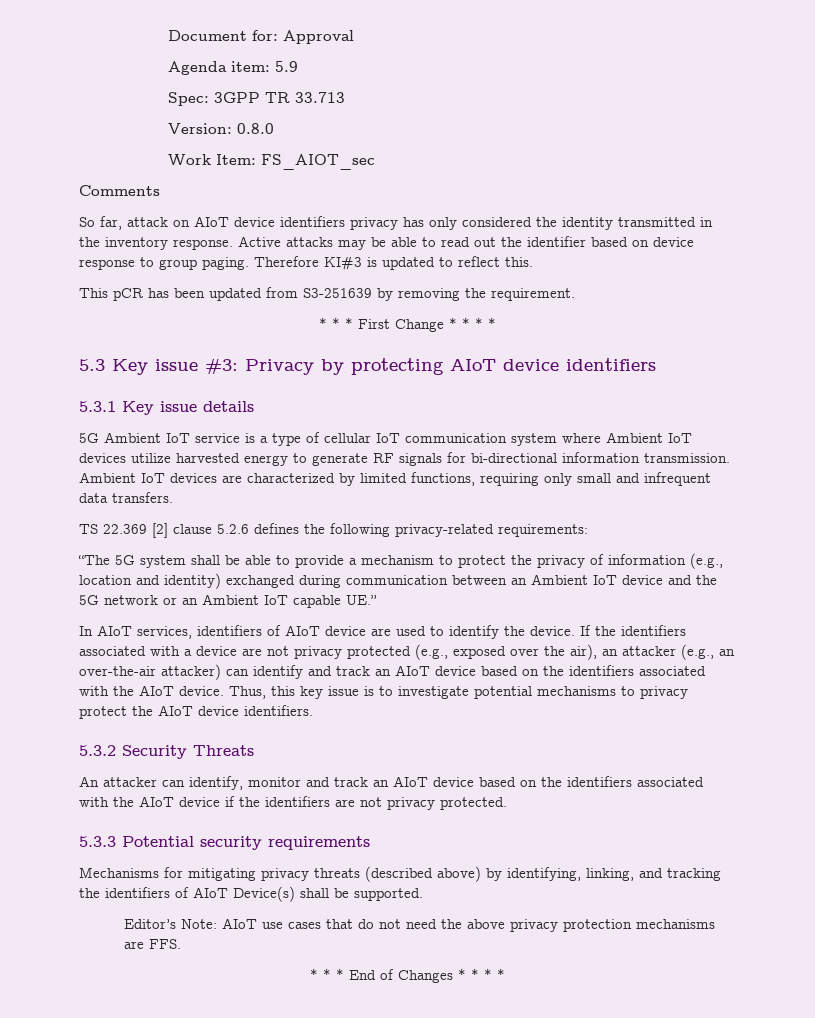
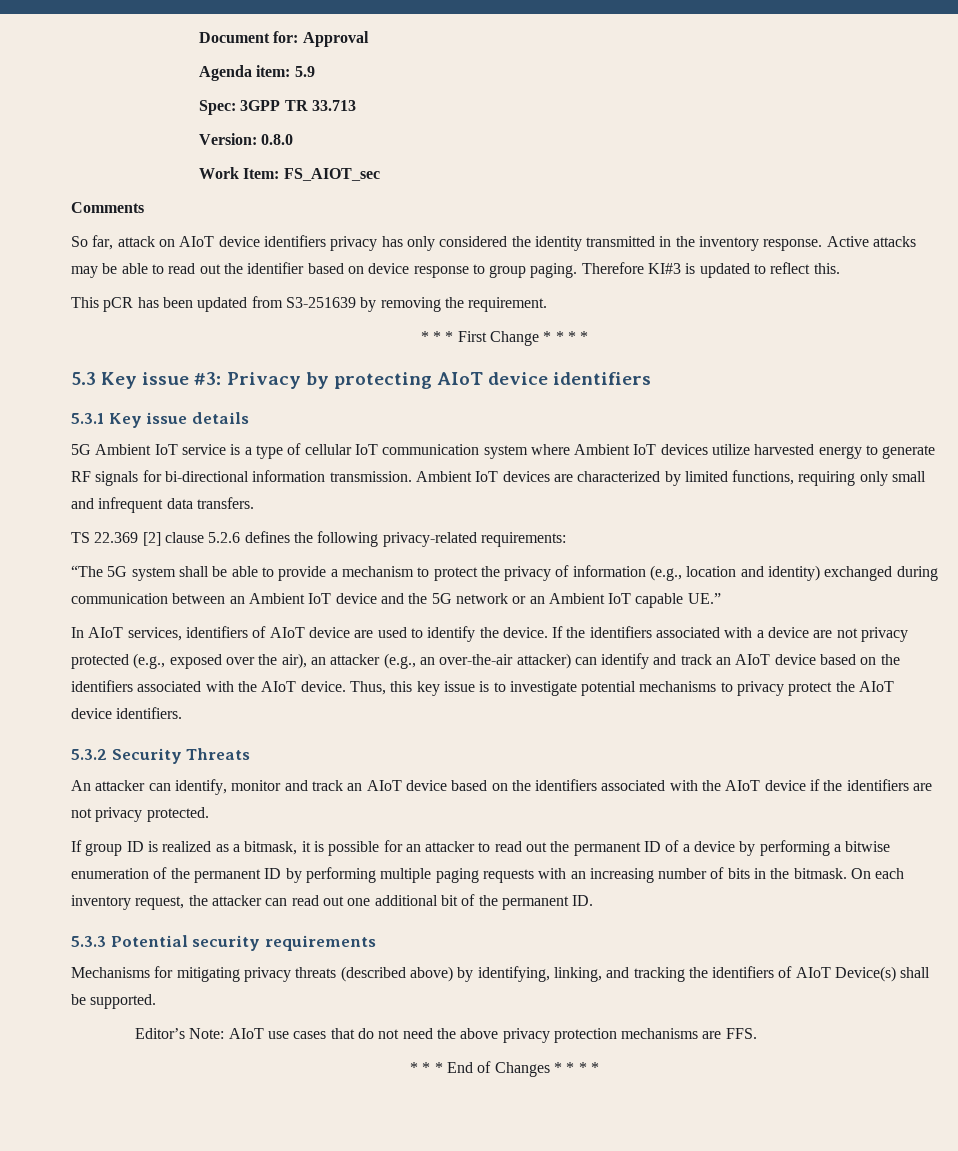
+ If group ID is realized as a bitmask, it is possible for an attacker to read out the permanent ID of a device by performing a bitwise enumeration of the permanent ID by performing multiple paging requests with an increasing number of bits in the bitmask. On each inventory request, the attacker can read out one additional bit of the permanent ID.

